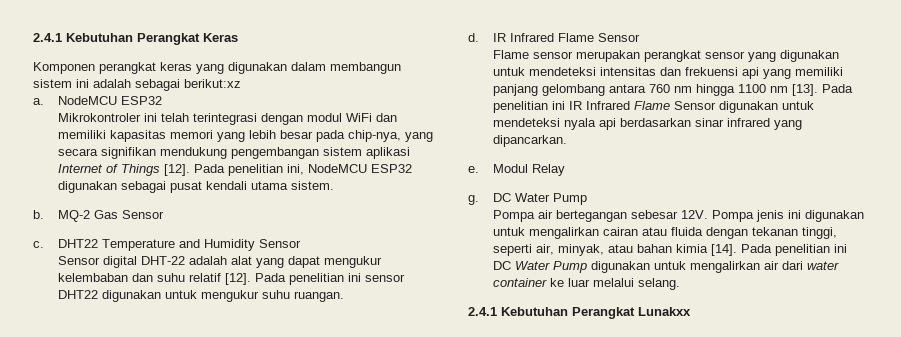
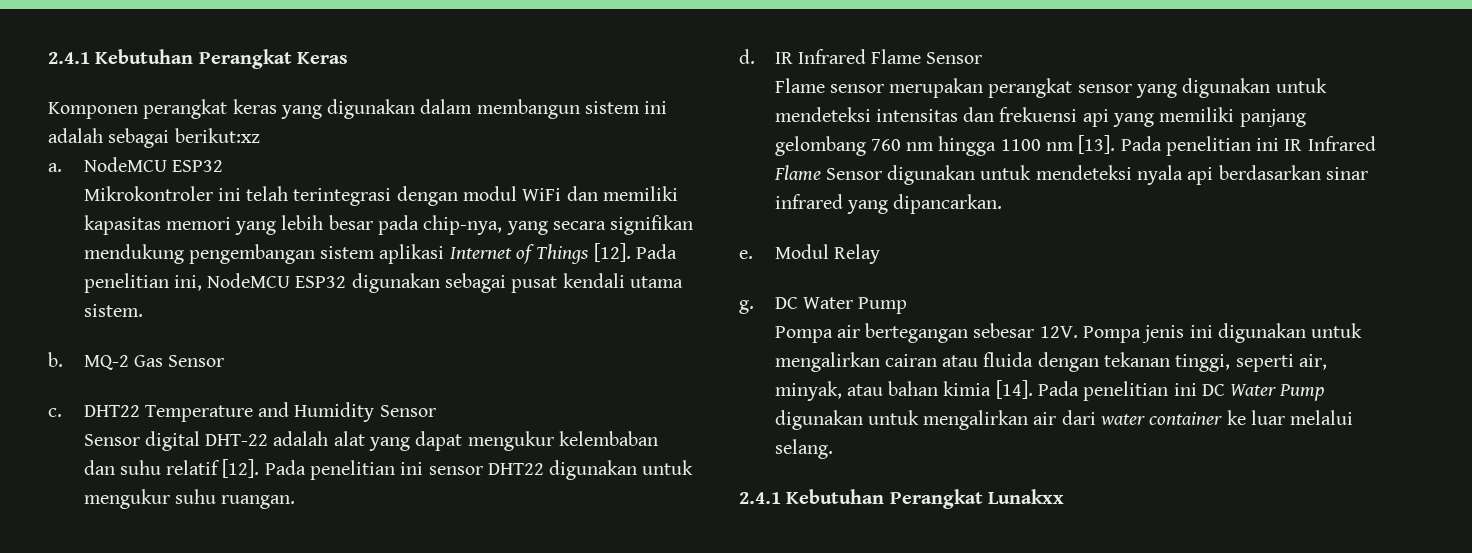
- Flame sensor merupakan perangkat sensor yang digunakan untuk mendeteksi intensitas dan frekuensi api yang memiliki panjang gelombang antara 760 nm hingga 1100 nm [13].
+ Flame sensor merupakan perangkat sensor yang digunakan untuk mendeteksi intensitas dan frekuensi api yang memiliki panjang gelombang 760 nm hingga 1100 nm [13].

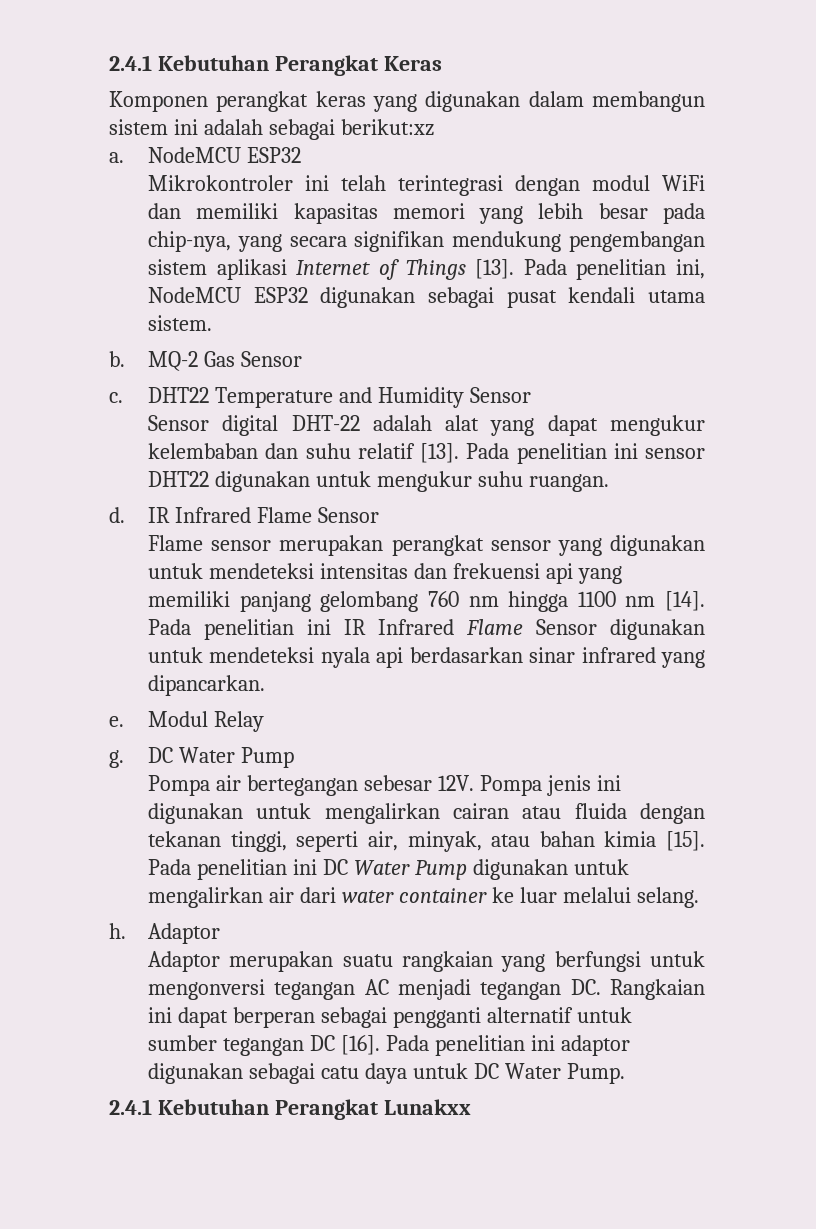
- Mikrokontroler ini telah terintegrasi dengan modul WiFi dan memiliki kapasitas memori yang lebih besar pada chip-nya, yang secara signifikan mendukung pengembangan sistem aplikasi Internet of Things [12].
+ Mikrokontroler ini telah terintegrasi dengan modul WiFi dan memiliki kapasitas memori yang lebih besar pada chip-nya, yang secara signifikan mendukung pengembangan sistem aplikasi Internet of Things [13].
- Sensor digital DHT-22 adalah alat yang dapat mengukur kelembaban dan suhu relatif [12].
+ Sensor digital DHT-22 adalah alat yang dapat mengukur kelembaban dan suhu relatif [13].
- Flame sensor merupakan perangkat sensor yang digunakan untuk mendeteksi intensitas dan frekuensi api yang memiliki panjang gelombang 760 nm hingga 1100 nm [13].
+ Flame sensor merupakan perangkat sensor yang digunakan untuk mendeteksi intensitas dan frekuensi api yang memiliki panjang gelombang 760 nm hingga 1100 nm [14].
- Pompa jenis ini digunakan untuk mengalirkan cairan atau fluida dengan tekanan tinggi, seperti air, minyak, atau bahan kimia [14].
+ Pompa jenis ini digunakan untuk mengalirkan cairan atau fluida dengan tekanan tinggi, seperti air, minyak, atau bahan kimia [15].
+ h. Adaptor
+ Adaptor merupakan suatu rangkaian yang berfungsi untuk mengonversi tegangan AC menjadi tegangan DC. Rangkaian ini dapat berperan sebagai pengganti alternatif untuk sumber tegangan DC [16]. Pada penelitian ini adaptor digunakan sebagai catu daya untuk DC Water Pump.

